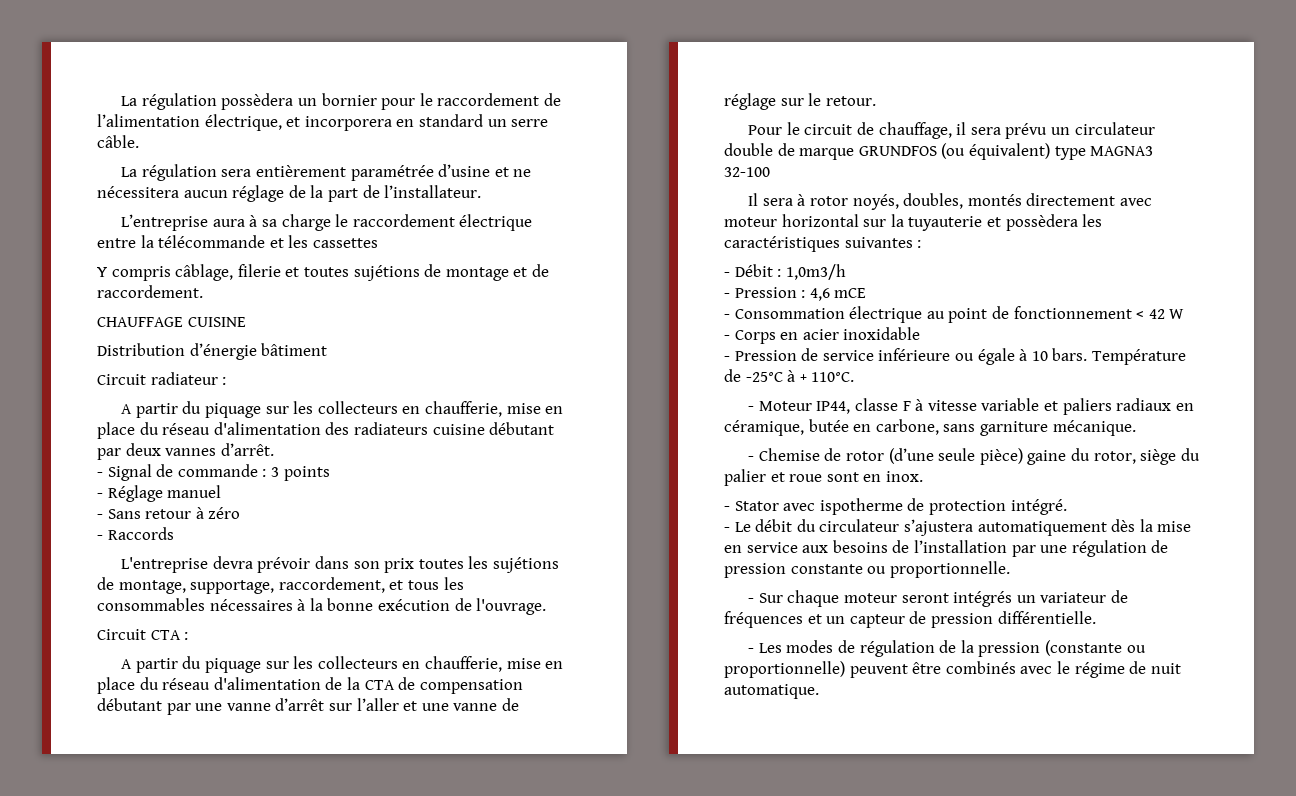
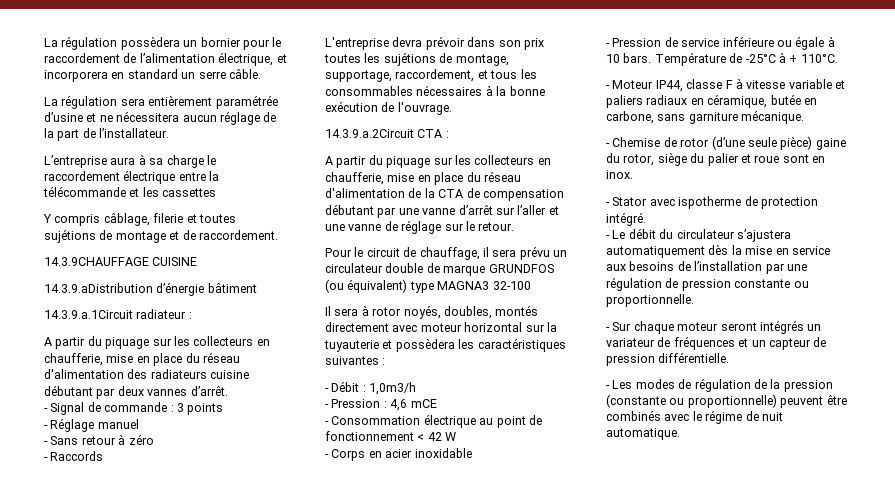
- CHAUFFAGE CUISINE
+ 14.3.9CHAUFFAGE CUISINE
- Distribution d’énergie bâtiment
+ 14.3.9.aDistribution d’énergie bâtiment
- Circuit radiateur :
+ 14.3.9.a.1Circuit radiateur :
- Circuit CTA :
+ 14.3.9.a.2Circuit CTA :

